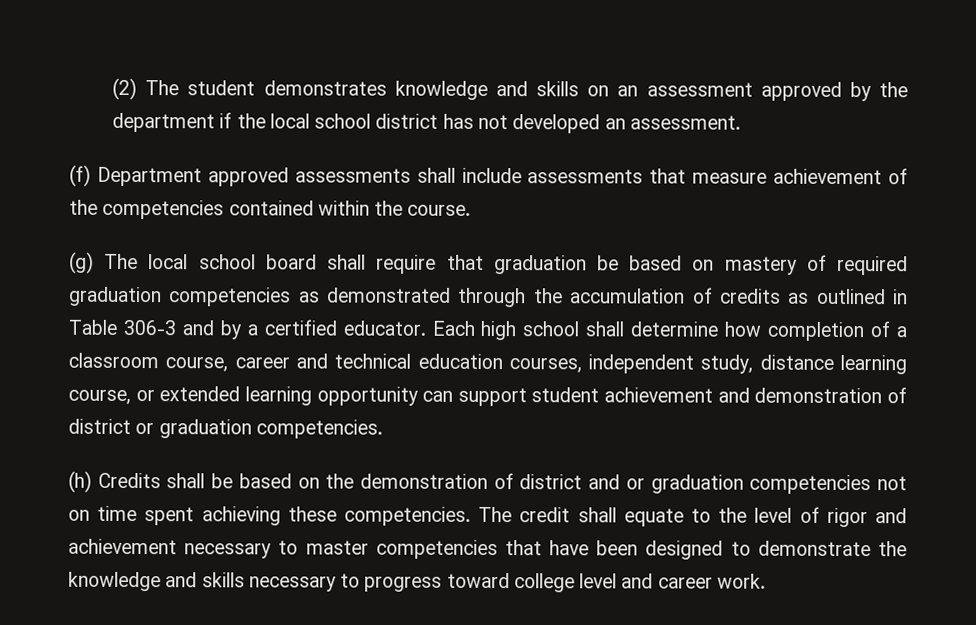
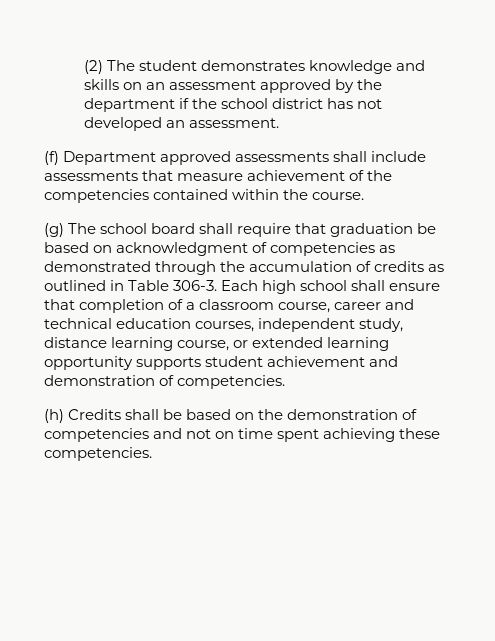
- (2) The student demonstrates knowledge and skills on an assessment approved by the department if the local school district has not developed an assessment.
+ (2) The student demonstrates knowledge and skills on an assessment approved by the department if the school district has not developed an assessment.
- (g) The local school board shall require that graduation be based on mastery of required graduation competencies as demonstrated through the accumulation of credits as outlined in Table 306-3 and by a certified educator.
+ (g) The school board shall require that graduation be based on acknowledgment of competencies as demonstrated through the accumulation of credits as outlined in Table 306-3.
- Each high school shall determine how completion of a classroom course, career and technical education courses, independent study, distance learning course, or extended learning opportunity can support student achievement and demonstration of district or graduation competencies.
+ Each high school shall ensure that completion of a classroom course, career and technical education courses, independent study, distance learning course, or extended learning opportunity supports student achievement and demonstration of competencies.
- (h) Credits shall be based on the demonstration of district and or graduation competencies not on time spent achieving these competencies. The credit shall equate to the level of rigor and achievement necessary to master competencies that have been designed to demonstrate the knowledge and skills necessary to progress toward college level and career work.
+ (h) Credits shall be based on the demonstration of competencies and not on time spent achieving these competencies.

